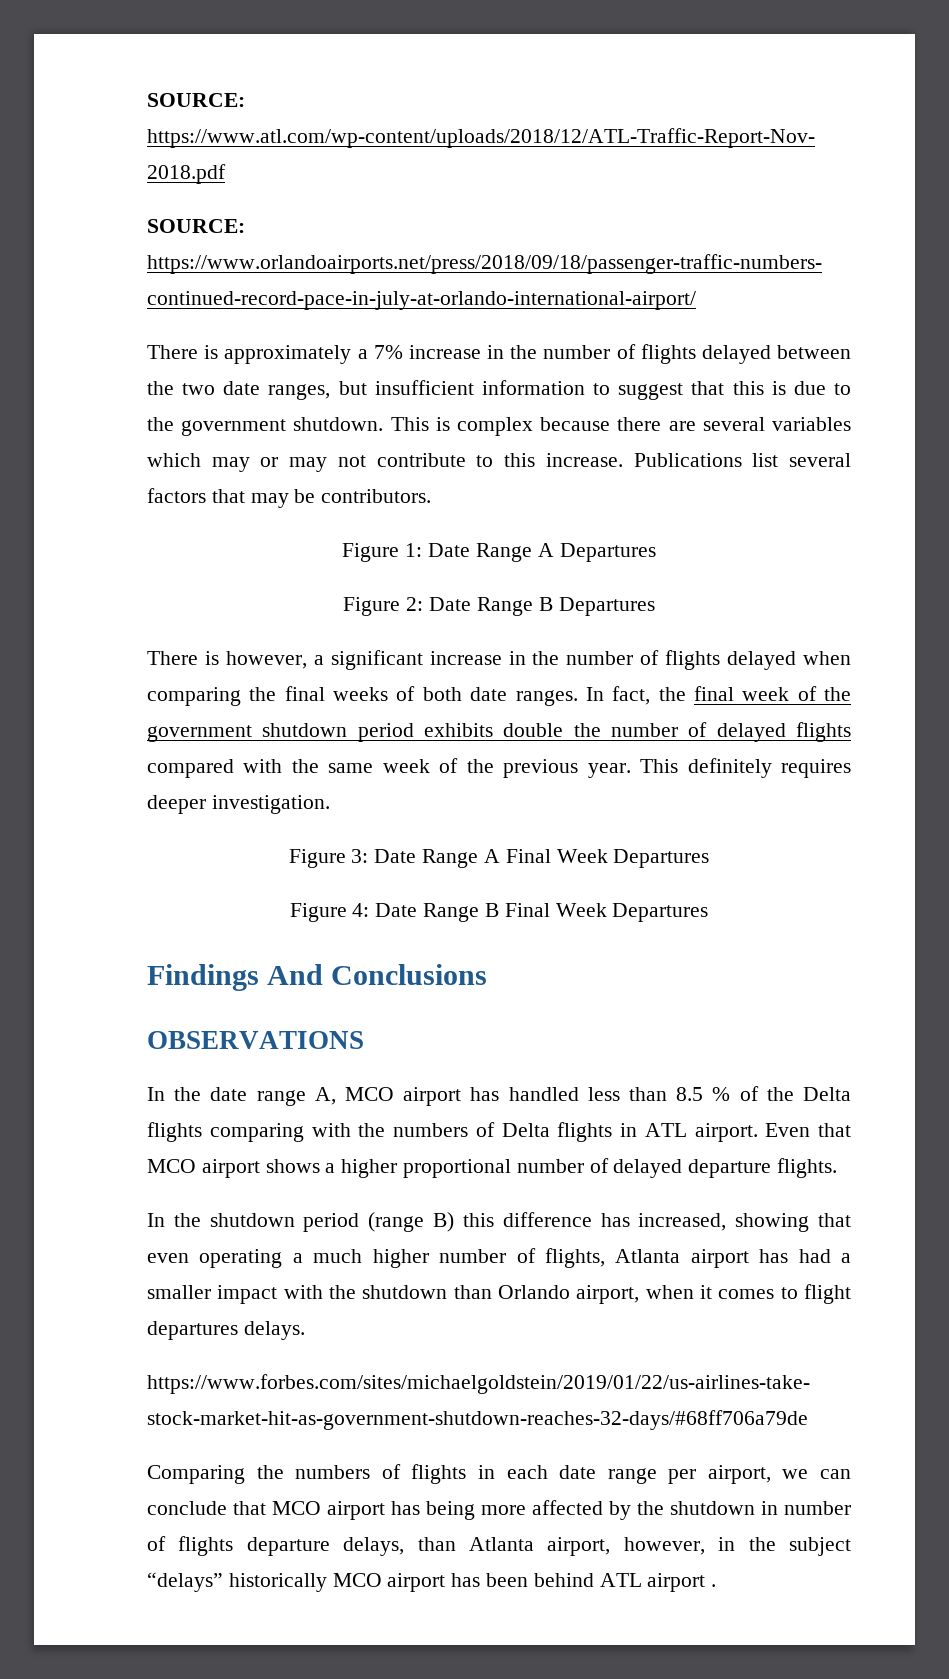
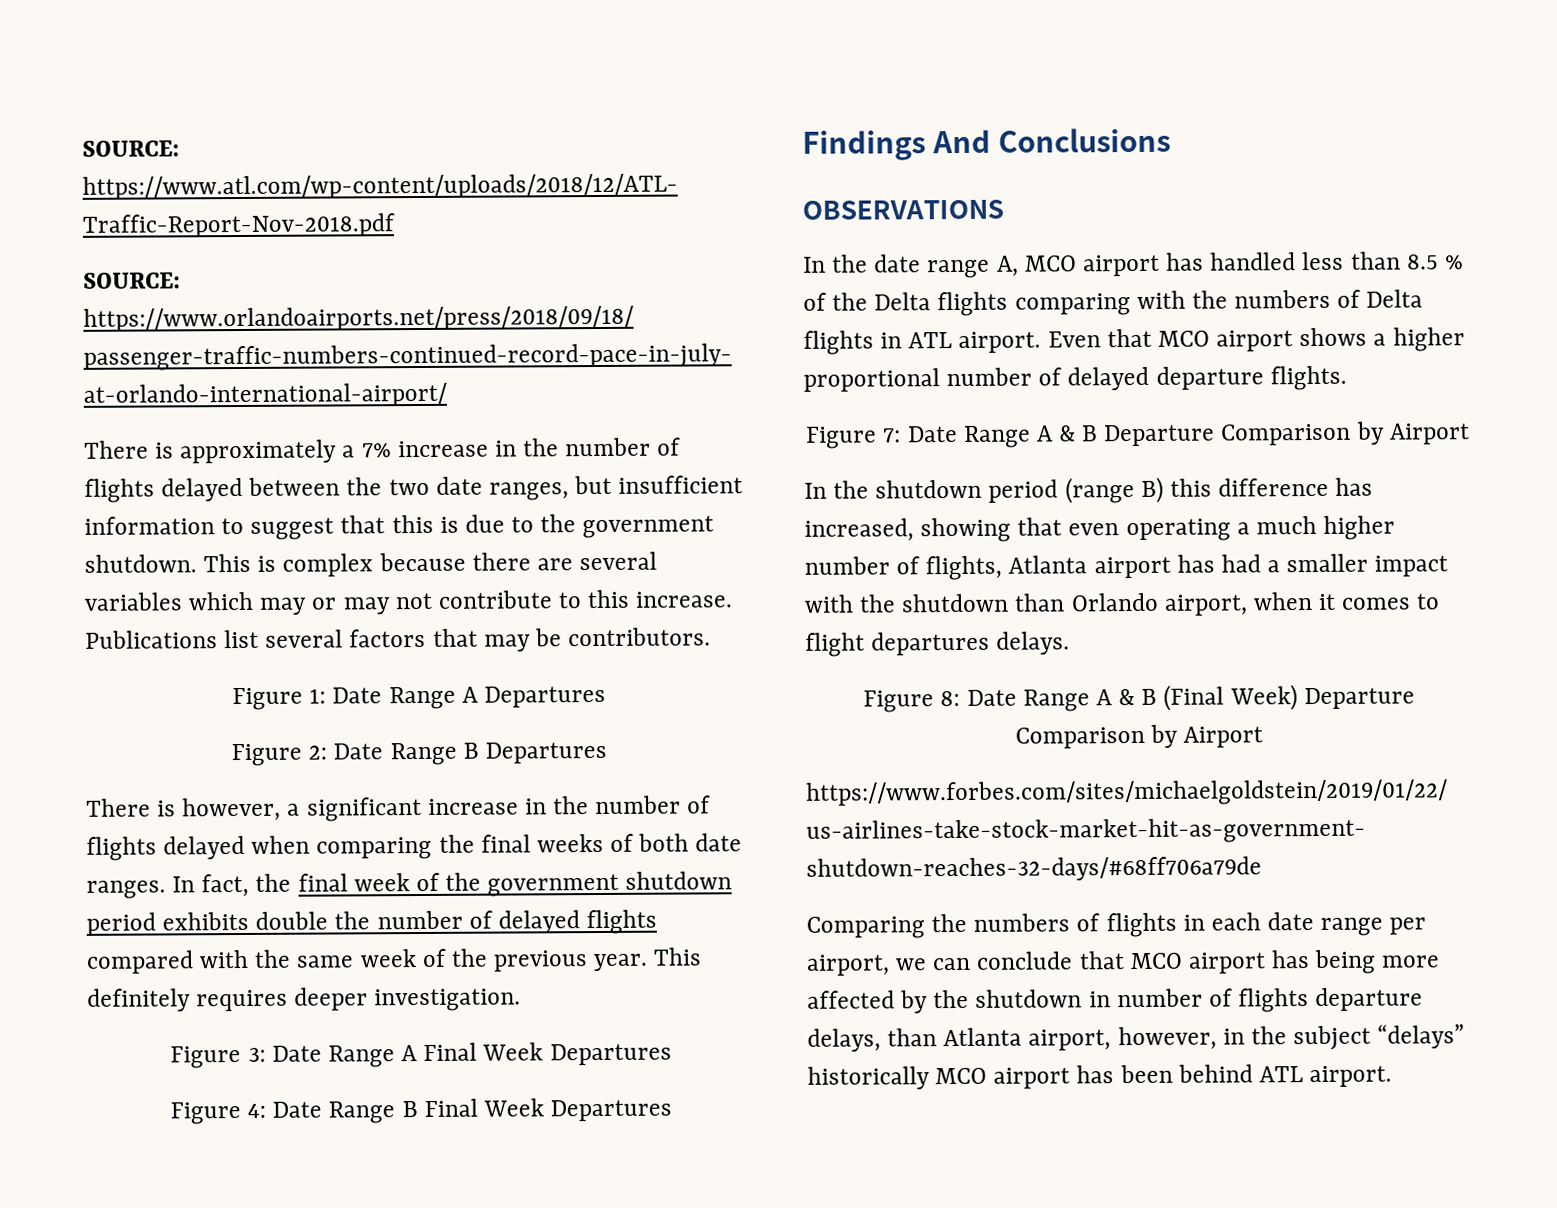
+ Figure 7: Date Range A & B Departure Comparison by Airport
+ Figure 8: Date Range A & B (Final Week) Departure Comparison by Airport
- Comparing the numbers of flights in each date range per airport, we can conclude that MCO airport has being more affected by the shutdown in number of flights departure delays, than Atlanta airport, however, in the subject “delays” historically MCO airport has been behind ATL airport .
+ Comparing the numbers of flights in each date range per airport, we can conclude that MCO airport has being more affected by the shutdown in number of flights departure delays, than Atlanta airport, however, in the subject “delays” historically MCO airport has been behind ATL airport.

